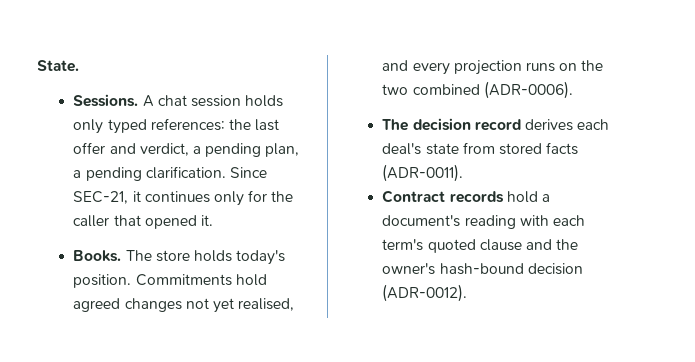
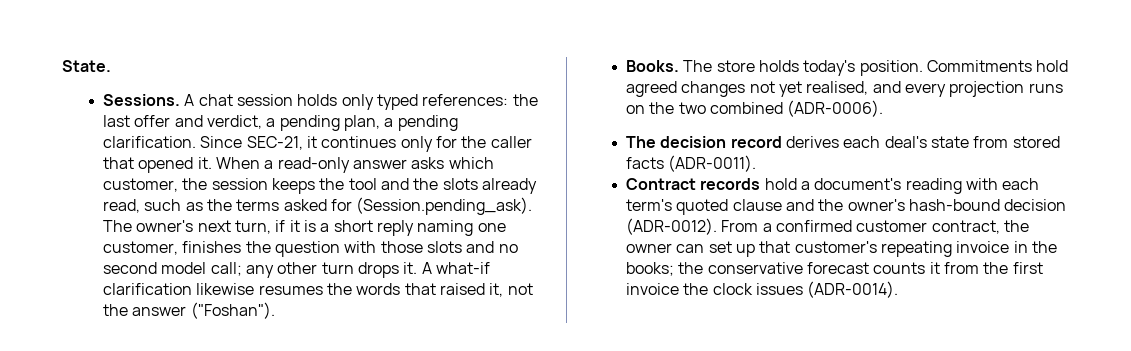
+ When a read-only answer asks which customer, the session keeps the tool and the slots already read, such as the terms asked for (Session.pending_ask). The owner's next turn, if it is a short reply naming one customer, finishes the question with those slots and no second model call; any other turn drops it. A what-if clarification likewise resumes the words that raised it, not the answer ("Foshan").
+ From a confirmed customer contract, the owner can set up that customer's repeating invoice in the books; the conservative forecast counts it from the first invoice the clock issues (ADR-0014).

